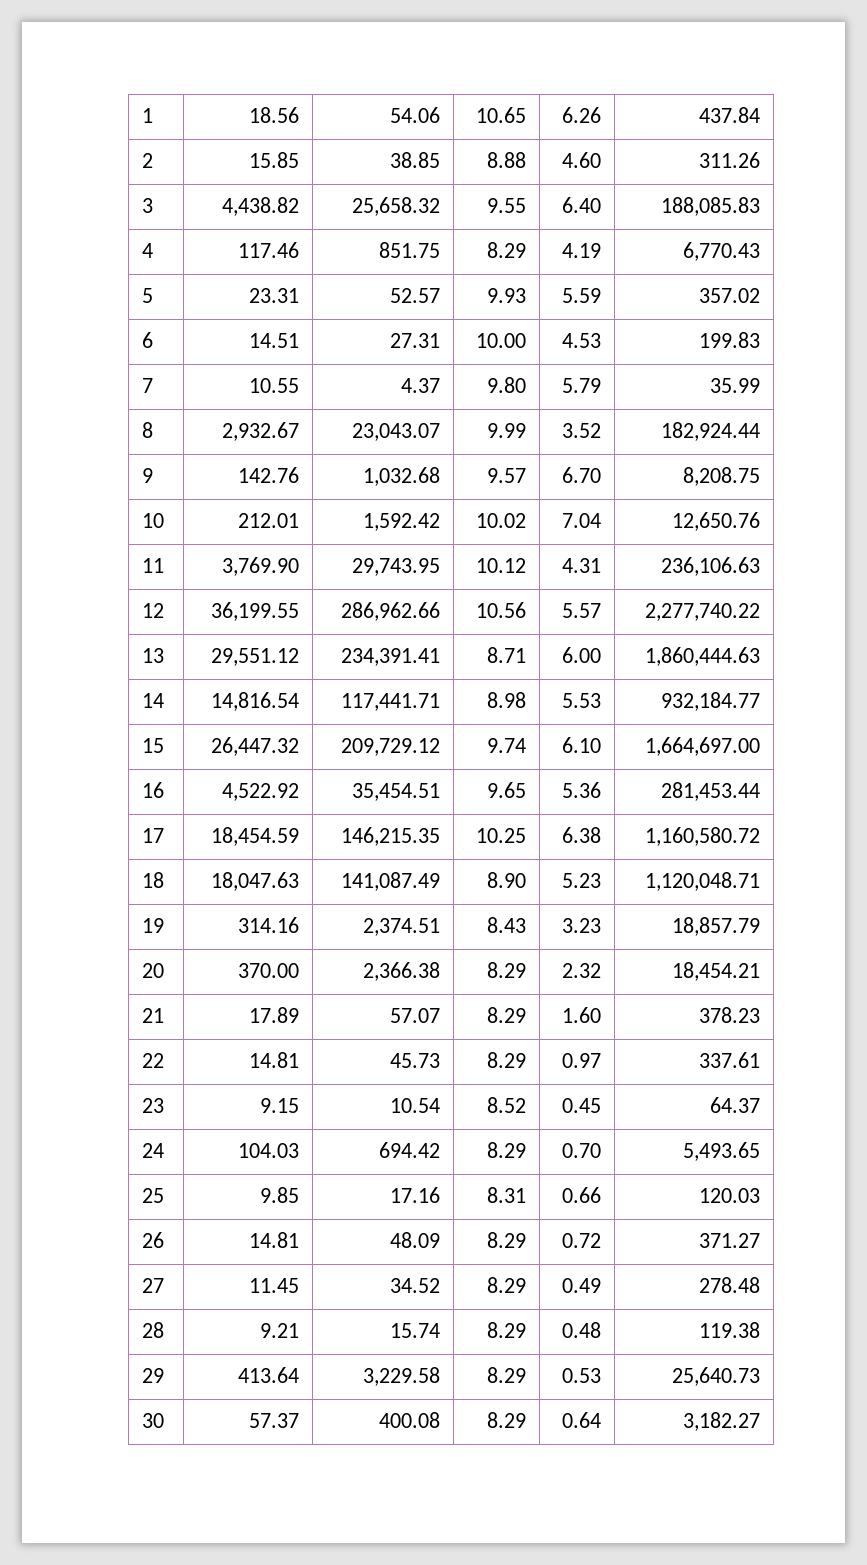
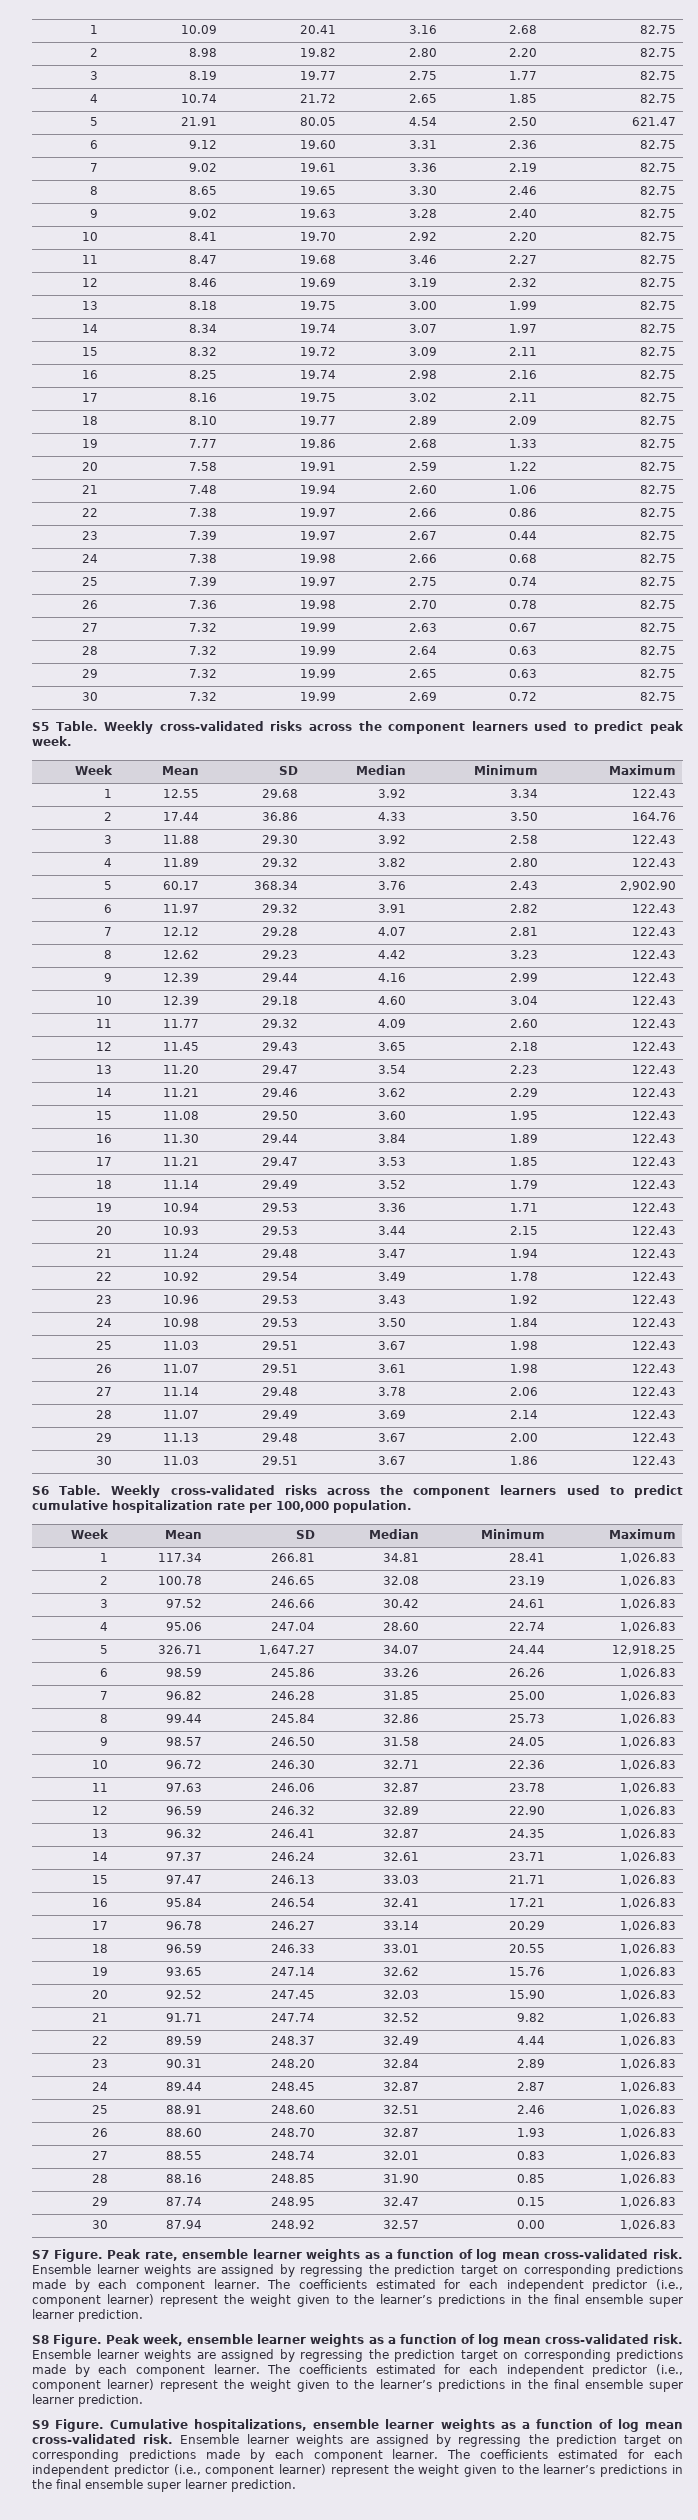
- 1 | 18.56 | 54.06 | 10.65 | 6.26 | 437.84
- 2 | 15.85 | 38.85 | 8.88 | 4.60 | 311.26
- 3 | 4,438.82 | 25,658.32 | 9.55 | 6.40 | 188,085.83
- 4 | 117.46 | 851.75 | 8.29 | 4.19 | 6,770.43
- 5 | 23.31 | 52.57 | 9.93 | 5.59 | 357.02
- 6 | 14.51 | 27.31 | 10.00 | 4.53 | 199.83
- 7 | 10.55 | 4.37 | 9.80 | 5.79 | 35.99
- 8 | 2,932.67 | 23,043.07 | 9.99 | 3.52 | 182,924.44
- 9 | 142.76 | 1,032.68 | 9.57 | 6.70 | 8,208.75
- 10 | 212.01 | 1,592.42 | 10.02 | 7.04 | 12,650.76
- 11 | 3,769.90 | 29,743.95 | 10.12 | 4.31 | 236,106.63
- 12 | 36,199.55 | 286,962.66 | 10.56 | 5.57 | 2,277,740.22
- 13 | 29,551.12 | 234,391.41 | 8.71 | 6.00 | 1,860,444.63
- 14 | 14,816.54 | 117,441.71 | 8.98 | 5.53 | 932,184.77
- 15 | 26,447.32 | 209,729.12 | 9.74 | 6.10 | 1,664,697.00
- 16 | 4,522.92 | 35,454.51 | 9.65 | 5.36 | 281,453.44
- 17 | 18,454.59 | 146,215.35 | 10.25 | 6.38 | 1,160,580.72
- 18 | 18,047.63 | 141,087.49 | 8.90 | 5.23 | 1,120,048.71
- 19 | 314.16 | 2,374.51 | 8.43 | 3.23 | 18,857.79
- 20 | 370.00 | 2,366.38 | 8.29 | 2.32 | 18,454.21
- 21 | 17.89 | 57.07 | 8.29 | 1.60 | 378.23
- 22 | 14.81 | 45.73 | 8.29 | 0.97 | 337.61
- 23 | 9.15 | 10.54 | 8.52 | 0.45 | 64.37
- 24 | 104.03 | 694.42 | 8.29 | 0.70 | 5,493.65
- 25 | 9.85 | 17.16 | 8.31 | 0.66 | 120.03
- 26 | 14.81 | 48.09 | 8.29 | 0.72 | 371.27
- 27 | 11.45 | 34.52 | 8.29 | 0.49 | 278.48
- 28 | 9.21 | 15.74 | 8.29 | 0.48 | 119.38
- 29 | 413.64 | 3,229.58 | 8.29 | 0.53 | 25,640.73
- 30 | 57.37 | 400.08 | 8.29 | 0.64 | 3,182.27
+ 1 | 10.09 | 20.41 | 3.16 | 2.68 | 82.75
+ 2 | 8.98 | 19.82 | 2.80 | 2.20 | 82.75
+ 3 | 8.19 | 19.77 | 2.75 | 1.77 | 82.75
+ 4 | 10.74 | 21.72 | 2.65 | 1.85 | 82.75
+ 5 | 21.91 | 80.05 | 4.54 | 2.50 | 621.47
+ 6 | 9.12 | 19.60 | 3.31 | 2.36 | 82.75
+ 7 | 9.02 | 19.61 | 3.36 | 2.19 | 82.75
+ 8 | 8.65 | 19.65 | 3.30 | 2.46 | 82.75
+ 9 | 9.02 | 19.63 | 3.28 | 2.40 | 82.75
+ 10 | 8.41 | 19.70 | 2.92 | 2.20 | 82.75
+ 11 | 8.47 | 19.68 | 3.46 | 2.27 | 82.75
+ 12 | 8.46 | 19.69 | 3.19 | 2.32 | 82.75
+ 13 | 8.18 | 19.75 | 3.00 | 1.99 | 82.75
+ 14 | 8.34 | 19.74 | 3.07 | 1.97 | 82.75
+ 15 | 8.32 | 19.72 | 3.09 | 2.11 | 82.75
+ 16 | 8.25 | 19.74 | 2.98 | 2.16 | 82.75
+ 17 | 8.16 | 19.75 | 3.02 | 2.11 | 82.75
+ 18 | 8.10 | 19.77 | 2.89 | 2.09 | 82.75
+ 19 | 7.77 | 19.86 | 2.68 | 1.33 | 82.75
+ 20 | 7.58 | 19.91 | 2.59 | 1.22 | 82.75
+ 21 | 7.48 | 19.94 | 2.60 | 1.06 | 82.75
+ 22 | 7.38 | 19.97 | 2.66 | 0.86 | 82.75
+ 23 | 7.39 | 19.97 | 2.67 | 0.44 | 82.75
+ 24 | 7.38 | 19.98 | 2.66 | 0.68 | 82.75
+ 25 | 7.39 | 19.97 | 2.75 | 0.74 | 82.75
+ 26 | 7.36 | 19.98 | 2.70 | 0.78 | 82.75
+ 27 | 7.32 | 19.99 | 2.63 | 0.67 | 82.75
+ 28 | 7.32 | 19.99 | 2.64 | 0.63 | 82.75
+ 29 | 7.32 | 19.99 | 2.65 | 0.63 | 82.75
+ 30 | 7.32 | 19.99 | 2.69 | 0.72 | 82.75
+ S5 Table. Weekly cross-validated risks across the component learners used to predict peak week.
+ Week | Mean | SD | Median | Minimum | Maximum
+ 1 | 12.55 | 29.68 | 3.92 | 3.34 | 122.43
+ 2 | 17.44 | 36.86 | 4.33 | 3.50 | 164.76
+ 3 | 11.88 | 29.30 | 3.92 | 2.58 | 122.43
+ 4 | 11.89 | 29.32 | 3.82 | 2.80 | 122.43
+ 5 | 60.17 | 368.34 | 3.76 | 2.43 | 2,902.90
+ 6 | 11.97 | 29.32 | 3.91 | 2.82 | 122.43
+ 7 | 12.12 | 29.28 | 4.07 | 2.81 | 122.43
+ 8 | 12.62 | 29.23 | 4.42 | 3.23 | 122.43
+ 9 | 12.39 | 29.44 | 4.16 | 2.99 | 122.43
+ 10 | 12.39 | 29.18 | 4.60 | 3.04 | 122.43
+ 11 | 11.77 | 29.32 | 4.09 | 2.60 | 122.43
+ 12 | 11.45 | 29.43 | 3.65 | 2.18 | 122.43
+ 13 | 11.20 | 29.47 | 3.54 | 2.23 | 122.43
+ 14 | 11.21 | 29.46 | 3.62 | 2.29 | 122.43
+ 15 | 11.08 | 29.50 | 3.60 | 1.95 | 122.43
+ 16 | 11.30 | 29.44 | 3.84 | 1.89 | 122.43
+ 17 | 11.21 | 29.47 | 3.53 | 1.85 | 122.43
+ 18 | 11.14 | 29.49 | 3.52 | 1.79 | 122.43
+ 19 | 10.94 | 29.53 | 3.36 | 1.71 | 122.43
+ 20 | 10.93 | 29.53 | 3.44 | 2.15 | 122.43
+ 21 | 11.24 | 29.48 | 3.47 | 1.94 | 122.43
+ 22 | 10.92 | 29.54 | 3.49 | 1.78 | 122.43
+ 23 | 10.96 | 29.53 | 3.43 | 1.92 | 122.43
+ 24 | 10.98 | 29.53 | 3.50 | 1.84 | 122.43
+ 25 | 11.03 | 29.51 | 3.67 | 1.98 | 122.43
+ 26 | 11.07 | 29.51 | 3.61 | 1.98 | 122.43
+ 27 | 11.14 | 29.48 | 3.78 | 2.06 | 122.43
+ 28 | 11.07 | 29.49 | 3.69 | 2.14 | 122.43
+ 29 | 11.13 | 29.48 | 3.67 | 2.00 | 122.43
+ 30 | 11.03 | 29.51 | 3.67 | 1.86 | 122.43
+ S6 Table. Weekly cross-validated risks across the component learners used to predict cumulative hospitalization rate per 100,000 population.
+ Week | Mean | SD | Median | Minimum | Maximum
+ 1 | 117.34 | 266.81 | 34.81 | 28.41 | 1,026.83
+ 2 | 100.78 | 246.65 | 32.08 | 23.19 | 1,026.83
+ 3 | 97.52 | 246.66 | 30.42 | 24.61 | 1,026.83
+ 4 | 95.06 | 247.04 | 28.60 | 22.74 | 1,026.83
+ 5 | 326.71 | 1,647.27 | 34.07 | 24.44 | 12,918.25
+ 6 | 98.59 | 245.86 | 33.26 | 26.26 | 1,026.83
+ 7 | 96.82 | 246.28 | 31.85 | 25.00 | 1,026.83
+ 8 | 99.44 | 245.84 | 32.86 | 25.73 | 1,026.83
+ 9 | 98.57 | 246.50 | 31.58 | 24.05 | 1,026.83
+ 10 | 96.72 | 246.30 | 32.71 | 22.36 | 1,026.83
+ 11 | 97.63 | 246.06 | 32.87 | 23.78 | 1,026.83
+ 12 | 96.59 | 246.32 | 32.89 | 22.90 | 1,026.83
+ 13 | 96.32 | 246.41 | 32.87 | 24.35 | 1,026.83
+ 14 | 97.37 | 246.24 | 32.61 | 23.71 | 1,026.83
+ 15 | 97.47 | 246.13 | 33.03 | 21.71 | 1,026.83
+ 16 | 95.84 | 246.54 | 32.41 | 17.21 | 1,026.83
+ 17 | 96.78 | 246.27 | 33.14 | 20.29 | 1,026.83
+ 18 | 96.59 | 246.33 | 33.01 | 20.55 | 1,026.83
+ 19 | 93.65 | 247.14 | 32.62 | 15.76 | 1,026.83
+ 20 | 92.52 | 247.45 | 32.03 | 15.90 | 1,026.83
+ 21 | 91.71 | 247.74 | 32.52 | 9.82 | 1,026.83
+ 22 | 89.59 | 248.37 | 32.49 | 4.44 | 1,026.83
+ 23 | 90.31 | 248.20 | 32.84 | 2.89 | 1,026.83
+ 24 | 89.44 | 248.45 | 32.87 | 2.87 | 1,026.83
+ 25 | 88.91 | 248.60 | 32.51 | 2.46 | 1,026.83
+ 26 | 88.60 | 248.70 | 32.87 | 1.93 | 1,026.83
+ 27 | 88.55 | 248.74 | 32.01 | 0.83 | 1,026.83
+ 28 | 88.16 | 248.85 | 31.90 | 0.85 | 1,026.83
+ 29 | 87.74 | 248.95 | 32.47 | 0.15 | 1,026.83
+ 30 | 87.94 | 248.92 | 32.57 | 0.00 | 1,026.83
+ S7 Figure. Peak rate, ensemble learner weights as a function of log mean cross-validated risk. Ensemble learner weights are assigned by regressing the prediction target on corresponding predictions made by each component learner. The coefficients estimated for each independent predictor (i.e., component learner) represent the weight given to the learner’s predictions in the final ensemble super learner prediction.
+ S8 Figure. Peak week, ensemble learner weights as a function of log mean cross-validated risk. Ensemble learner weights are assigned by regressing the prediction target on corresponding predictions made by each component learner. The coefficients estimated for each independent predictor (i.e., component learner) represent the weight given to the learner’s predictions in the final ensemble super learner prediction.
+ S9 Figure. Cumulative hospitalizations, ensemble learner weights as a function of log mean cross-validated risk. Ensemble learner weights are assigned by regressing the prediction target on corresponding predictions made by each component learner. The coefficients estimated for each independent predictor (i.e., component learner) represent the weight given to the learner’s predictions in the final ensemble super learner prediction.

